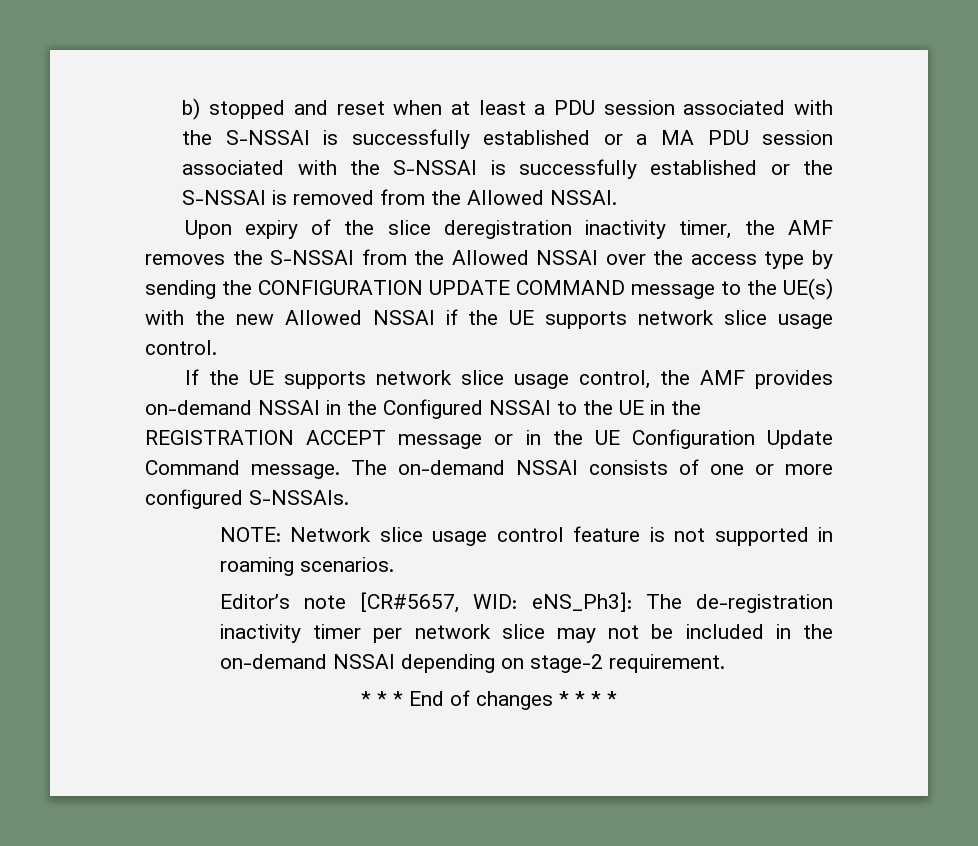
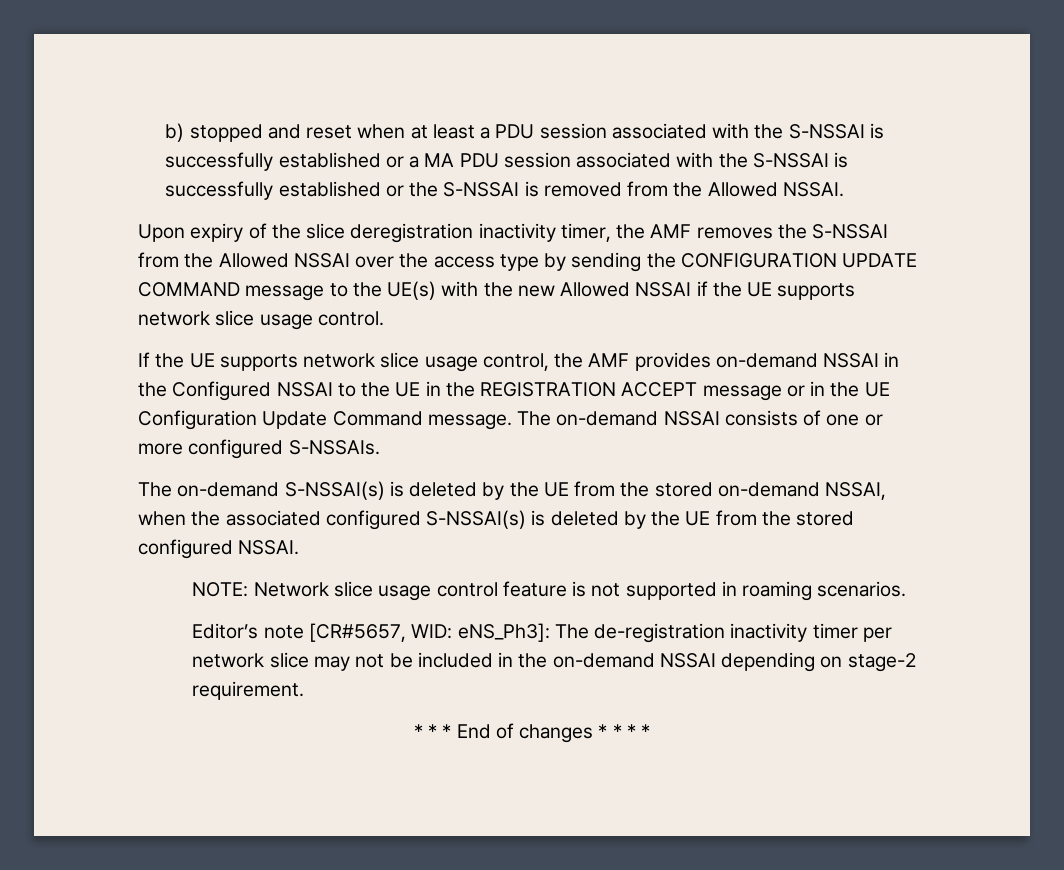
+ The on-demand S-NSSAI(s) is deleted by the UE from the stored on-demand NSSAI, when the associated configured S-NSSAI(s) is deleted by the UE from the stored configured NSSAI.

